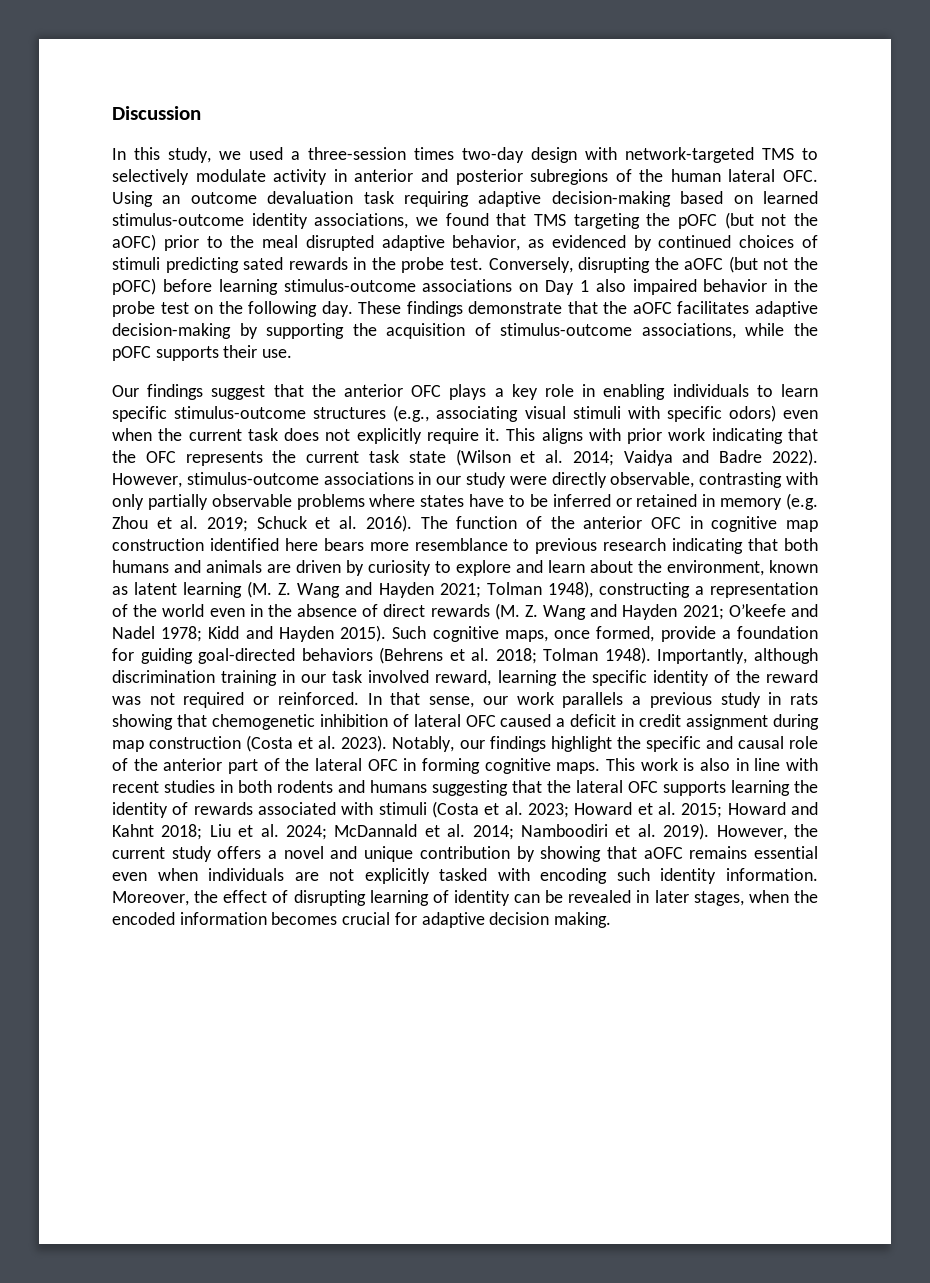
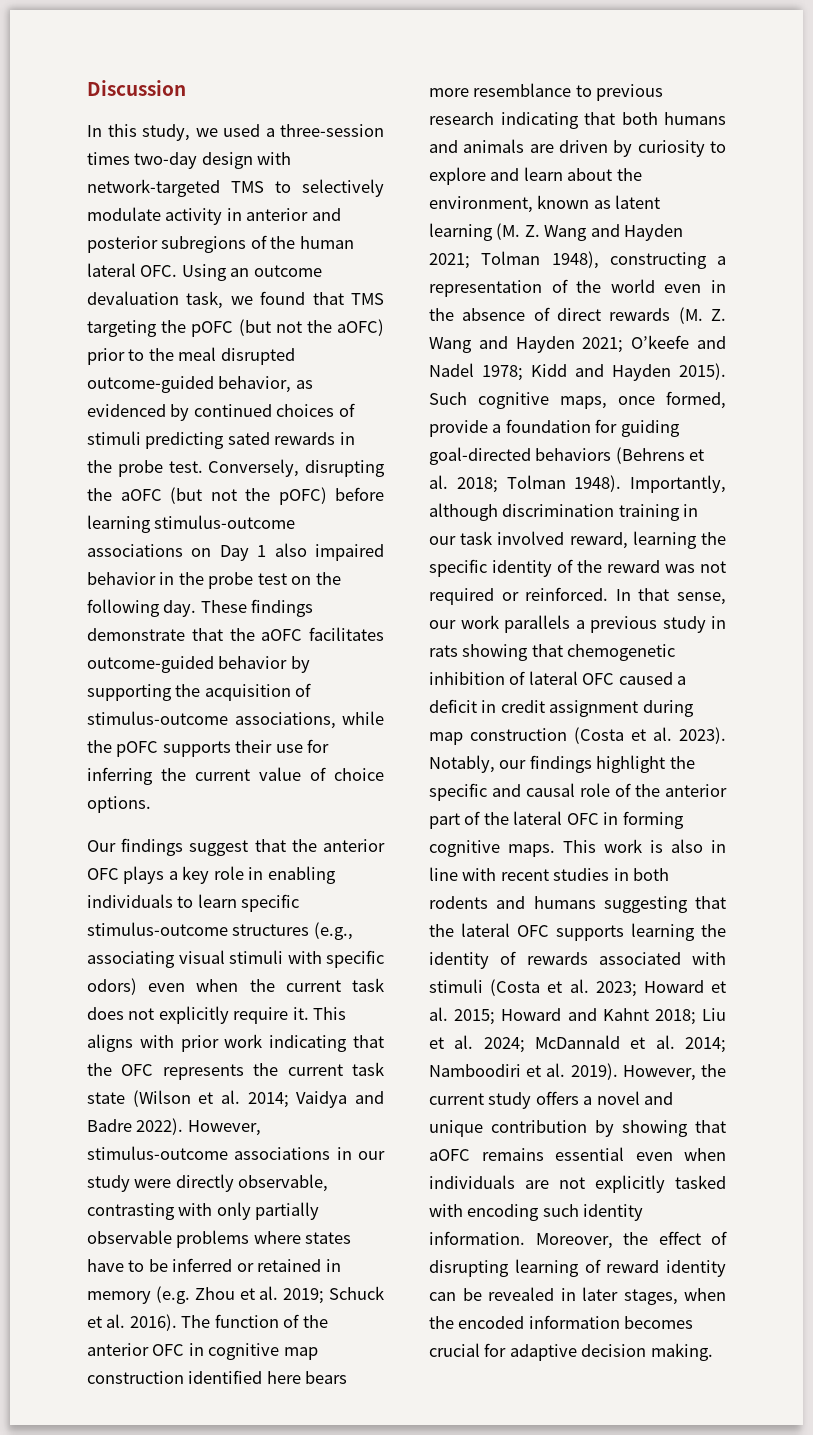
- In this study, we used a three-session times two-day design with network-targeted TMS to selectively modulate activity in anterior and posterior subregions of the human lateral OFC. Using an outcome devaluation task requiring adaptive decision-making based on learned stimulus-outcome identity associations, we found that TMS targeting the pOFC (but not the aOFC) prior to the meal disrupted adaptive behavior, as evidenced by continued choices of stimuli predicting sated rewards in the probe test.
+ In this study, we used a three-session times two-day design with network-targeted TMS to selectively modulate activity in anterior and posterior subregions of the human lateral OFC. Using an outcome devaluation task, we found that TMS targeting the pOFC (but not the aOFC) prior to the meal disrupted outcome-guided behavior, as evidenced by continued choices of stimuli predicting sated rewards in the probe test.
- These findings demonstrate that the aOFC facilitates adaptive decision-making by supporting the acquisition of stimulus-outcome associations, while the pOFC supports their use.
+ These findings demonstrate that the aOFC facilitates outcome-guided behavior by supporting the acquisition of stimulus-outcome associations, while the pOFC supports their use for inferring the current value of choice options.
- Moreover, the effect of disrupting learning of identity can be revealed in later stages, when the encoded information becomes crucial for adaptive decision making.
+ Moreover, the effect of disrupting learning of reward identity can be revealed in later stages, when the encoded information becomes crucial for adaptive decision making.

